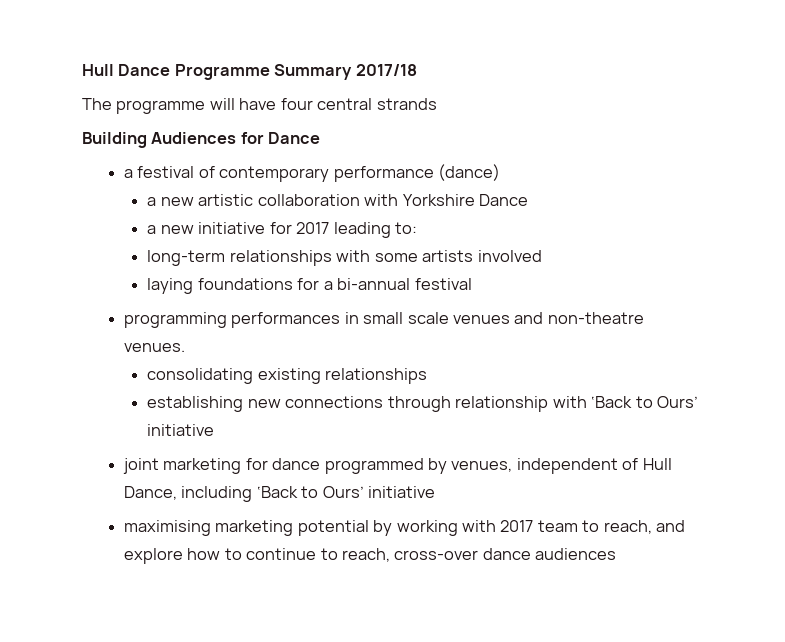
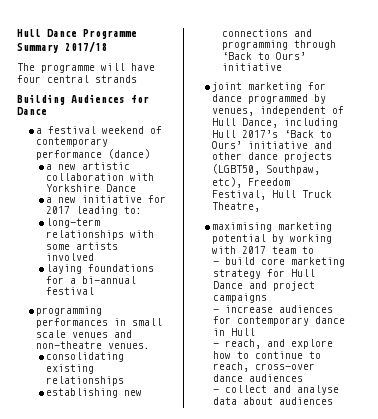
- a festival of contemporary performance (dance)
+ a festival weekend of contemporary performance (dance)
- establishing new connections through relationship with ‘Back to Ours’ initiative
+ establishing new connections and programming through ‘Back to Ours’ initiative
- joint marketing for dance programmed by venues, independent of Hull Dance, including ‘Back to Ours’ initiative
+ joint marketing for dance programmed by venues, independent of Hull Dance, including Hull 2017’s ‘Back to Ours’ initiative and other dance projects (LGBT50, Southpaw, etc), Freedom Festival, Hull Truck Theatre,
- maximising marketing potential by working with 2017 team to reach, and explore how to continue to reach, cross-over dance audiences
+ maximising marketing potential by working with 2017 team to
+ - build core marketing strategy for Hull Dance and project campaigns
+ - increase audiences for contemporary dance in Hull
+ - reach, and explore how to continue to reach, cross-over dance audiences
+ - collect and analyse data about audiences

